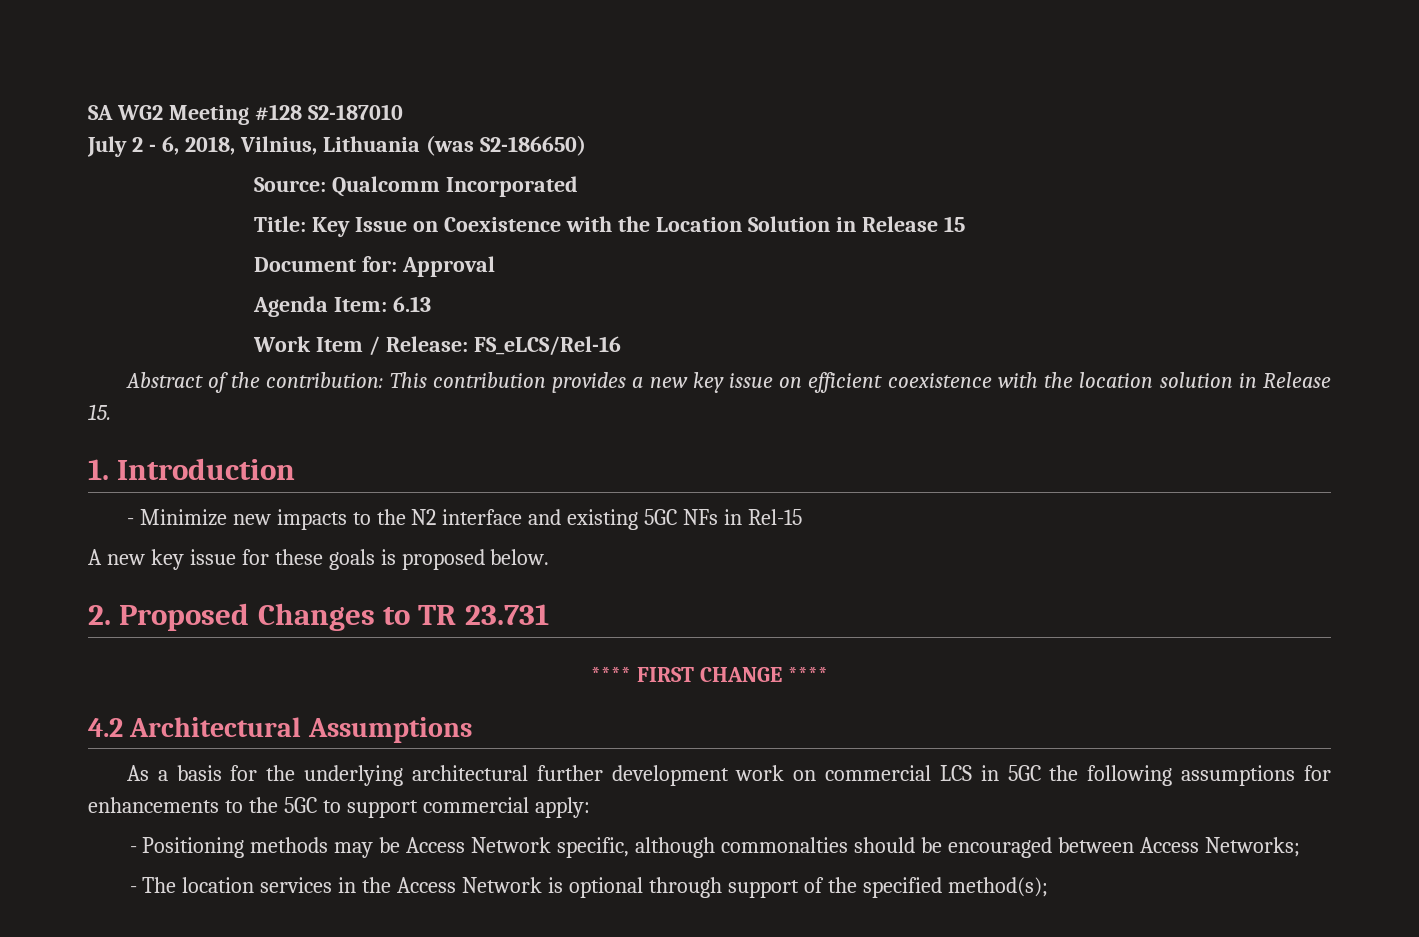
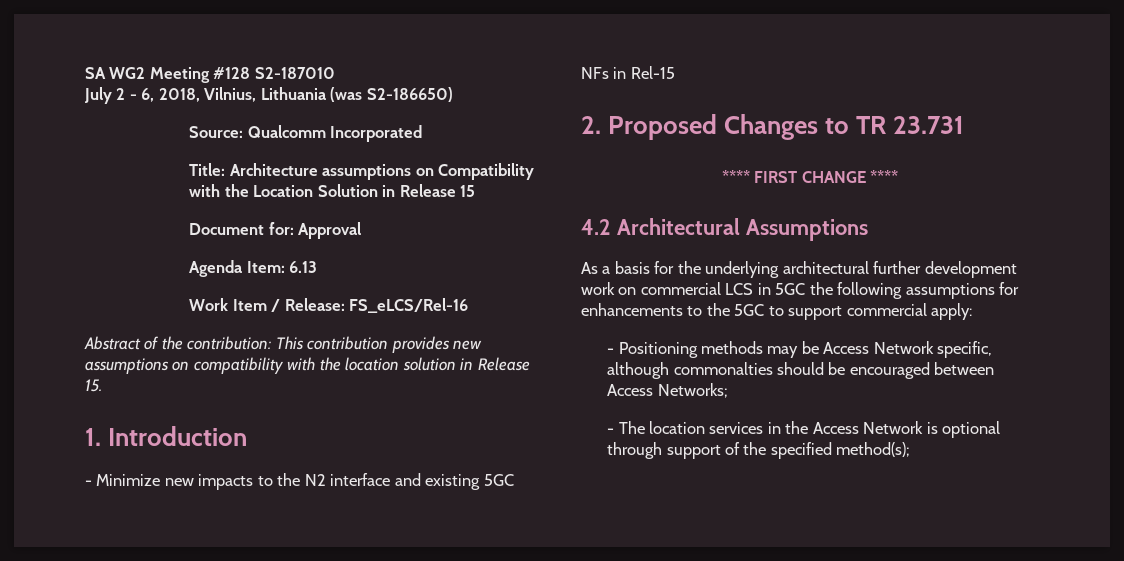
- Title: Key Issue on Coexistence with the Location Solution in Release 15
+ Title: Architecture assumptions on Compatibility with the Location Solution in Release 15
- Abstract of the contribution: This contribution provides a new key issue on efficient coexistence with the location solution in Release 15.
+ Abstract of the contribution: This contribution provides new assumptions on compatibility with the location solution in Release 15.
- A new key issue for these goals is proposed below.

